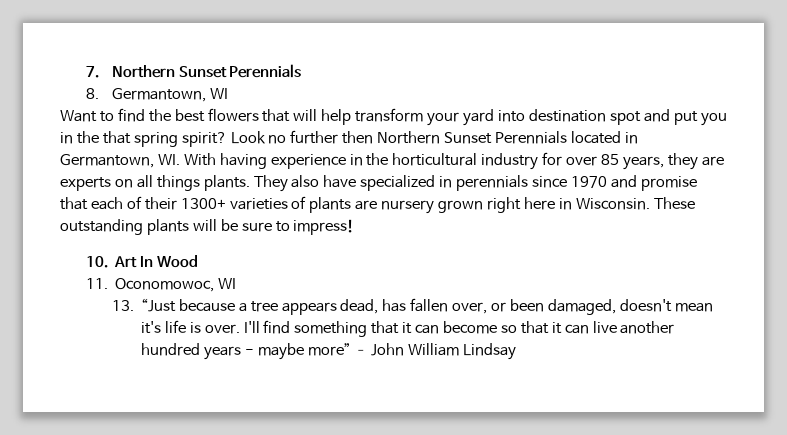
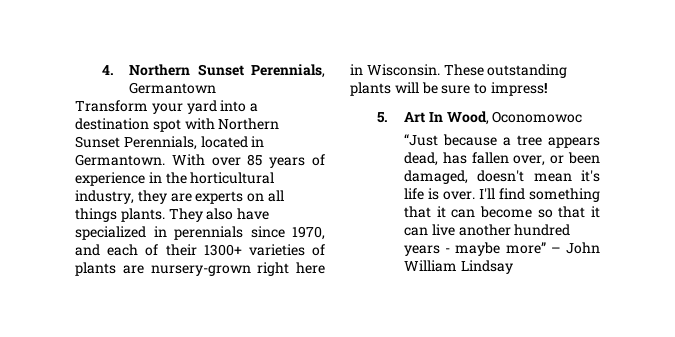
- 7. Northern Sunset Perennials
- 8. Germantown, WI
- Want to find the best flowers that will help transform your yard into destination spot and put you in the that spring spirit? Look no further then Northern Sunset Perennials located in Germantown, WI. With having experience in the horticultural industry for over 85 years, they are experts on all things plants.
+ 4. Northern Sunset Perennials, Germantown
+ Transform your yard into a destination spot with Northern Sunset Perennials, located in Germantown. With over 85 years of experience in the horticultural industry, they are experts on all things plants.
- They also have specialized in perennials since 1970 and promise that each of their 1300+ varieties of plants are nursery grown right here in Wisconsin.
+ They also have specialized in perennials since 1970, and each of their 1300+ varieties of plants are nursery-grown right here in Wisconsin.
- 10. Art In Wood
- 11. Oconomowoc, WI
- 13. “Just because a tree appears dead, has fallen over, or been damaged, doesn't mean it's life is over.
+ 5. Art In Wood, Oconomowoc
+ “Just because a tree appears dead, has fallen over, or been damaged, doesn't mean it's life is over.

